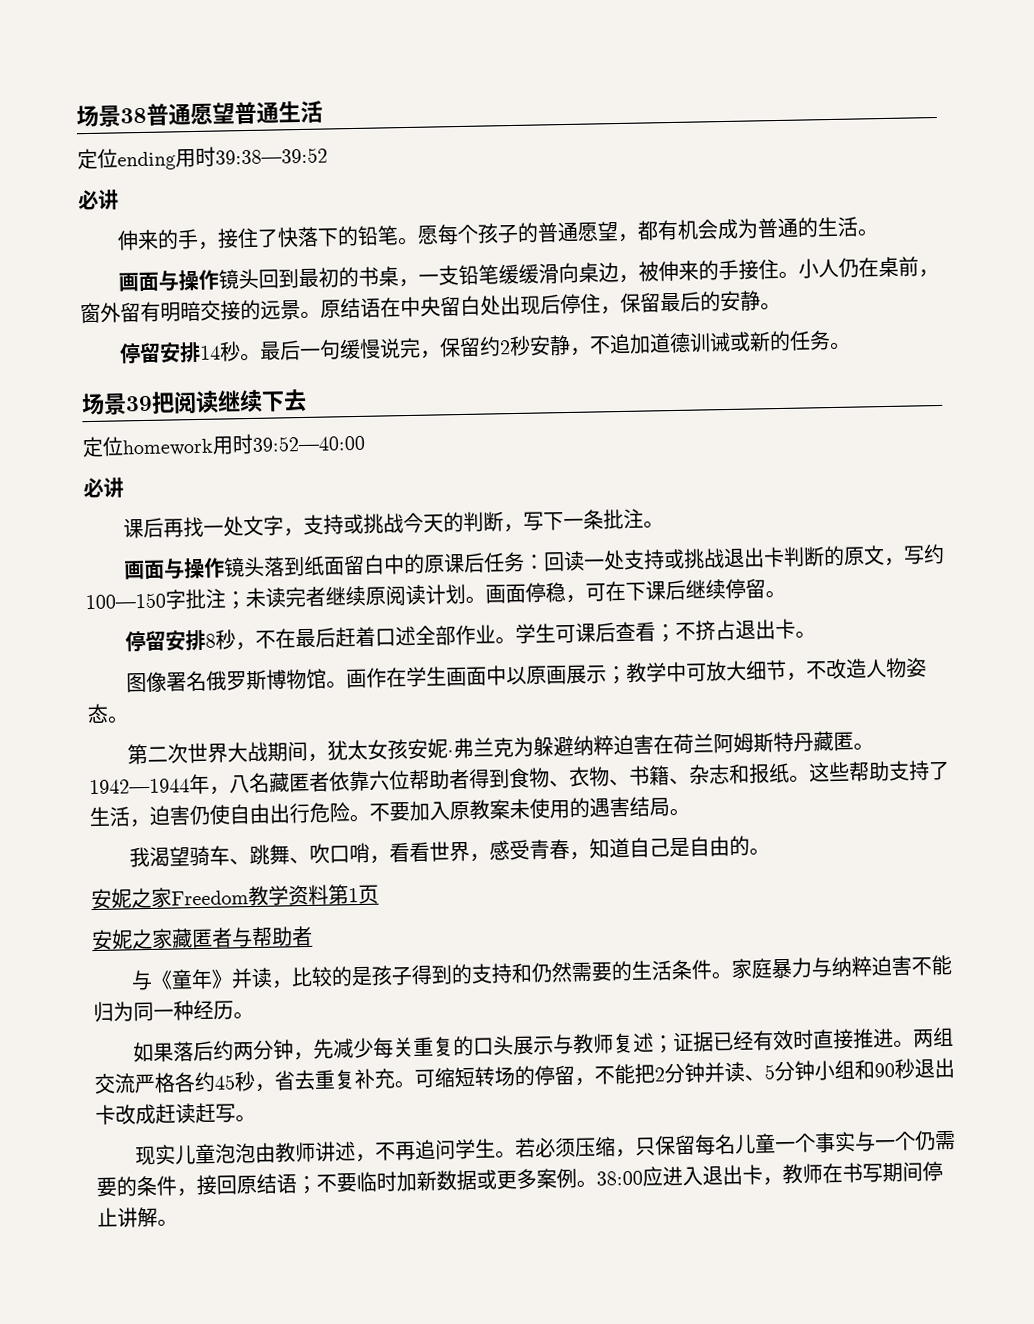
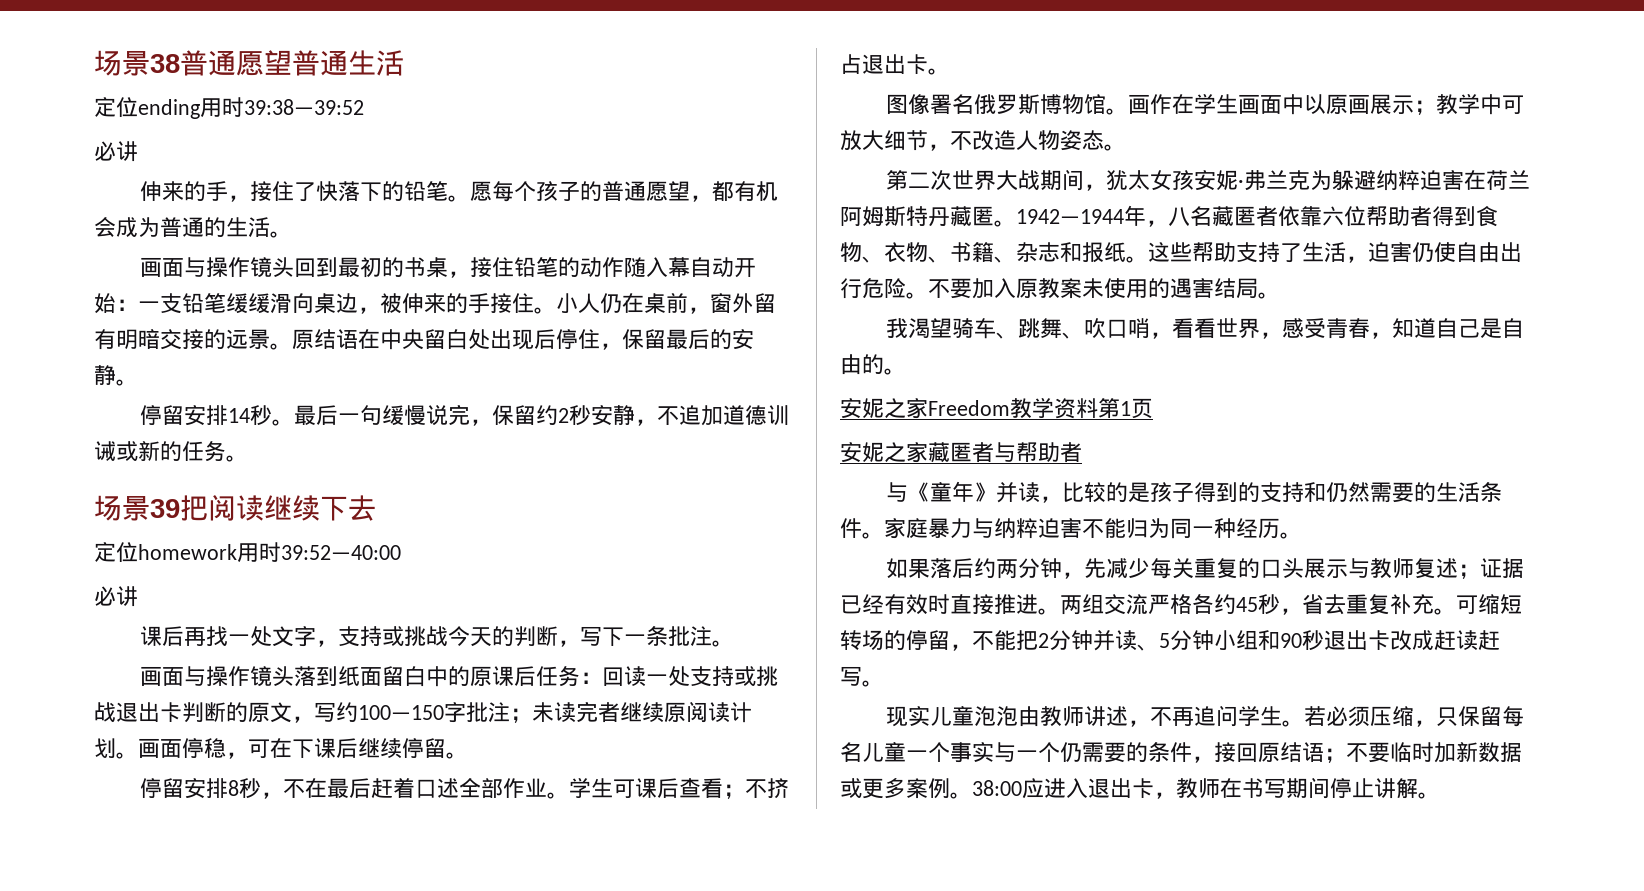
- 画面与操作镜头回到最初的书桌，一支铅笔缓缓滑向桌边，被伸来的手接住。
+ 画面与操作镜头回到最初的书桌，接住铅笔的动作随入幕自动开始：一支铅笔缓缓滑向桌边，被伸来的手接住。

